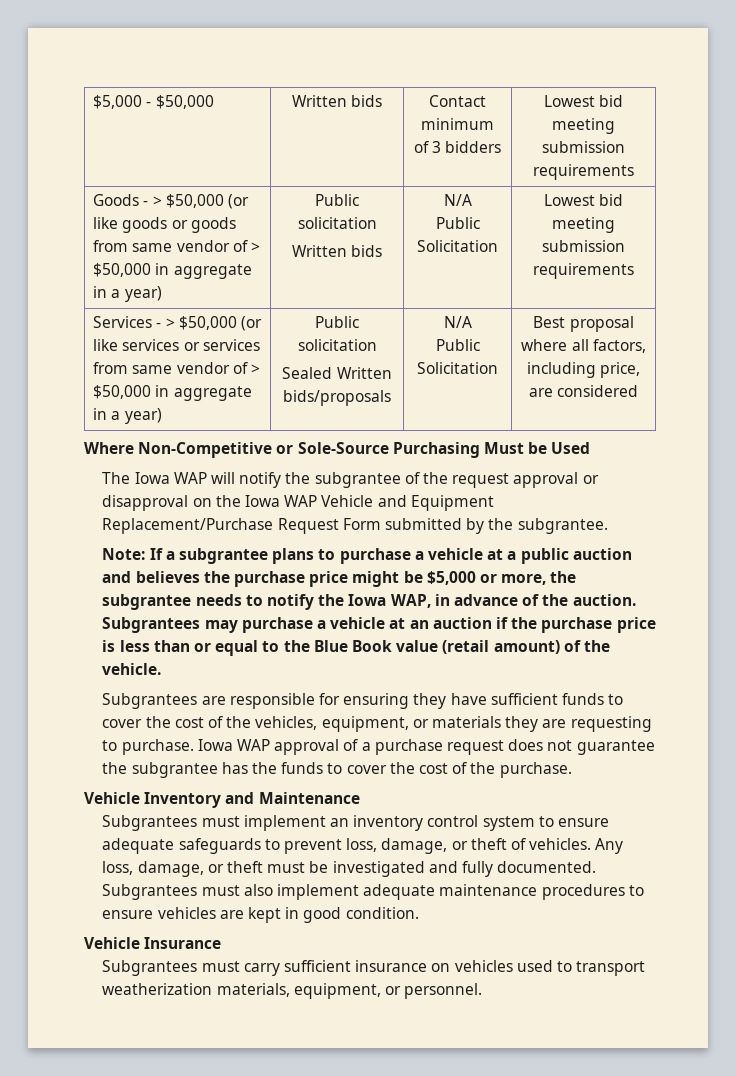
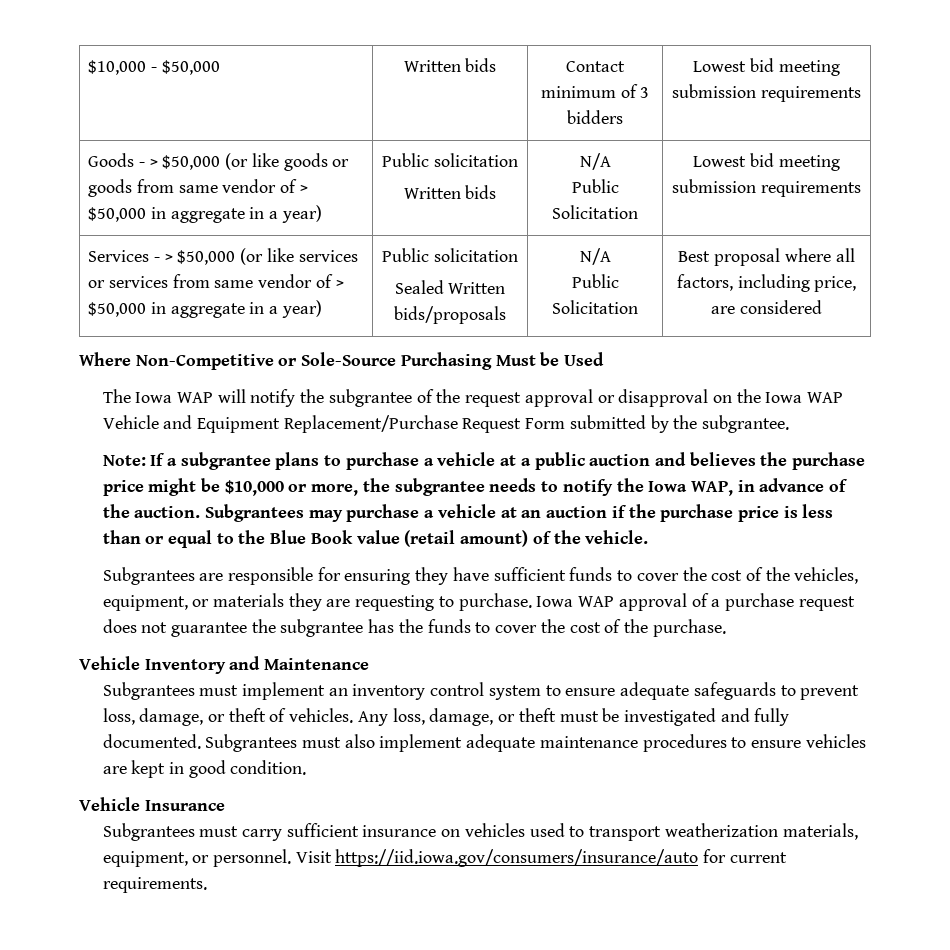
- $5,000 - $50,000 | Written bids | Contact minimum of 3 bidders | Lowest bid meeting submission requirements
+ $10,000 - $50,000 | Written bids | Contact minimum of 3 bidders | Lowest bid meeting submission requirements
- Note: If a subgrantee plans to purchase a vehicle at a public auction and believes the purchase price might be $5,000 or more, the subgrantee needs to notify the Iowa WAP, in advance of the auction.
+ Note: If a subgrantee plans to purchase a vehicle at a public auction and believes the purchase price might be $10,000 or more, the subgrantee needs to notify the Iowa WAP, in advance of the auction.
+ Visit https://iid.iowa.gov/consumers/insurance/auto for current requirements.

